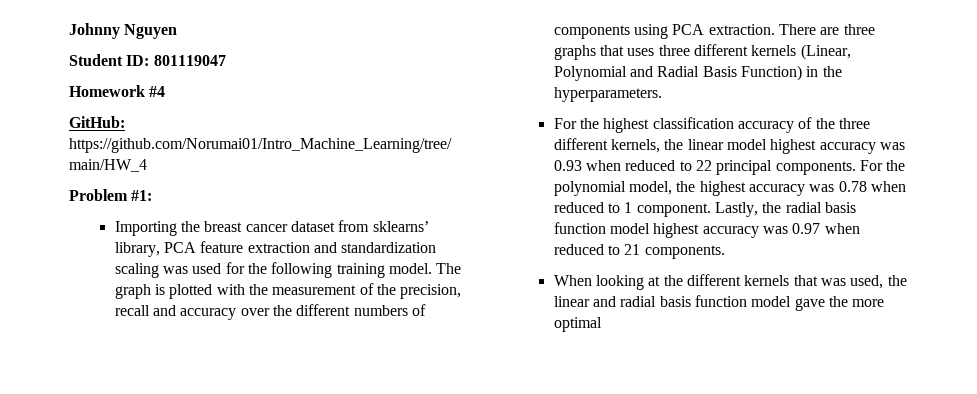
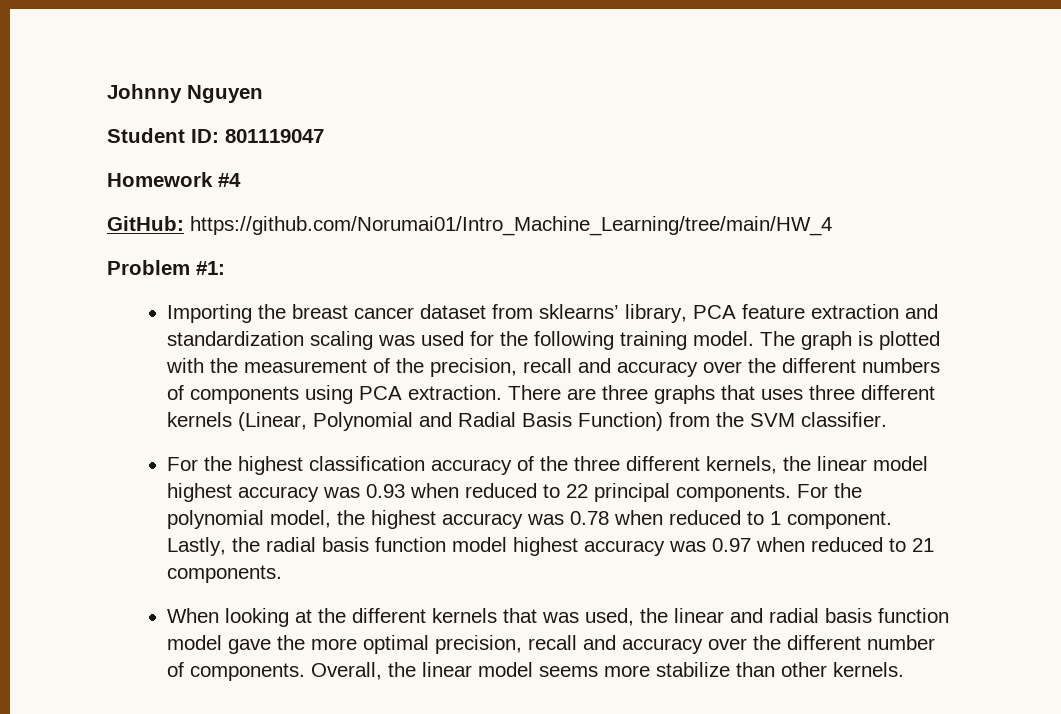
- There are three graphs that uses three different kernels (Linear, Polynomial and Radial Basis Function) in the hyperparameters.
+ There are three graphs that uses three different kernels (Linear, Polynomial and Radial Basis Function) from the SVM classifier.
- When looking at the different kernels that was used, the linear and radial basis function model gave the more optimal
+ When looking at the different kernels that was used, the linear and radial basis function model gave the more optimal precision, recall and accuracy over the different number of components. Overall, the linear model seems more stabilize than other kernels.

